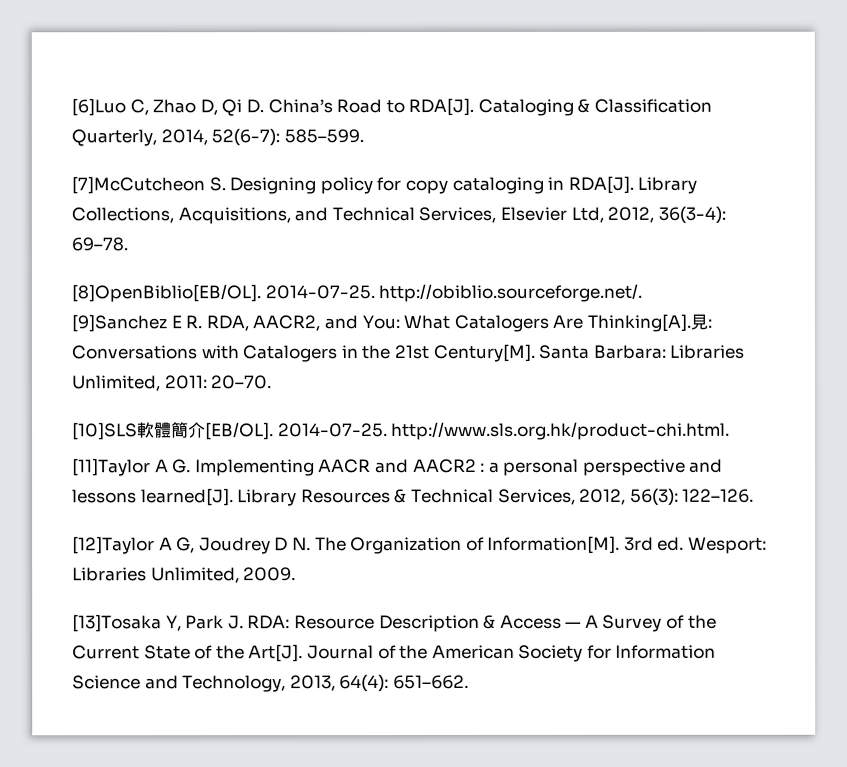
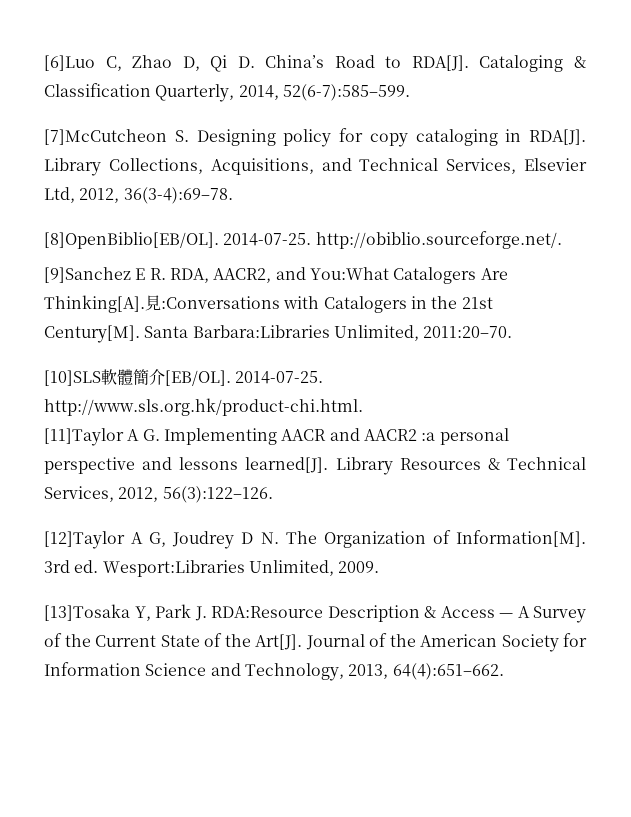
- Cataloging & Classification Quarterly, 2014, 52(6-7): 585–599.
+ Cataloging & Classification Quarterly, 2014, 52(6-7):585–599.
- Library Collections, Acquisitions, and Technical Services, Elsevier Ltd, 2012, 36(3-4): 69–78.
+ Library Collections, Acquisitions, and Technical Services, Elsevier Ltd, 2012, 36(3-4):69–78.
- [9]Sanchez E R. RDA, AACR2, and You: What Catalogers Are Thinking[A].
+ [9]Sanchez E R. RDA, AACR2, and You:What Catalogers Are Thinking[A].
- 見: Conversations with Catalogers in the 21st Century[M].
+ 見:Conversations with Catalogers in the 21st Century[M].
- Santa Barbara: Libraries Unlimited, 2011: 20–70.
+ Santa Barbara:Libraries Unlimited, 2011:20–70.
- [11]Taylor A G. Implementing AACR and AACR2 : a personal perspective and lessons learned[J].
+ [11]Taylor A G. Implementing AACR and AACR2 :a personal perspective and lessons learned[J].
- Library Resources & Technical Services, 2012, 56(3): 122–126.
+ Library Resources & Technical Services, 2012, 56(3):122–126.
- 3rd ed. Wesport: Libraries Unlimited, 2009.
+ 3rd ed. Wesport:Libraries Unlimited, 2009.
- [13]Tosaka Y, Park J. RDA: Resource Description & Access — A Survey of the Current State of the Art[J].
+ [13]Tosaka Y, Park J. RDA:Resource Description & Access — A Survey of the Current State of the Art[J].
- Journal of the American Society for Information Science and Technology, 2013, 64(4): 651–662.
+ Journal of the American Society for Information Science and Technology, 2013, 64(4):651–662.

